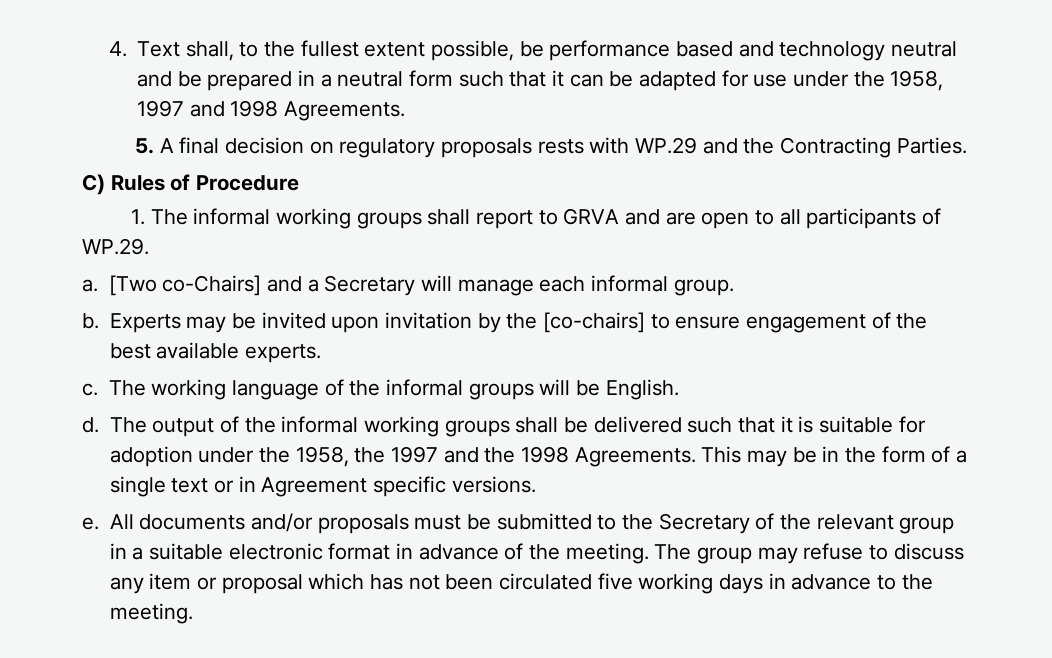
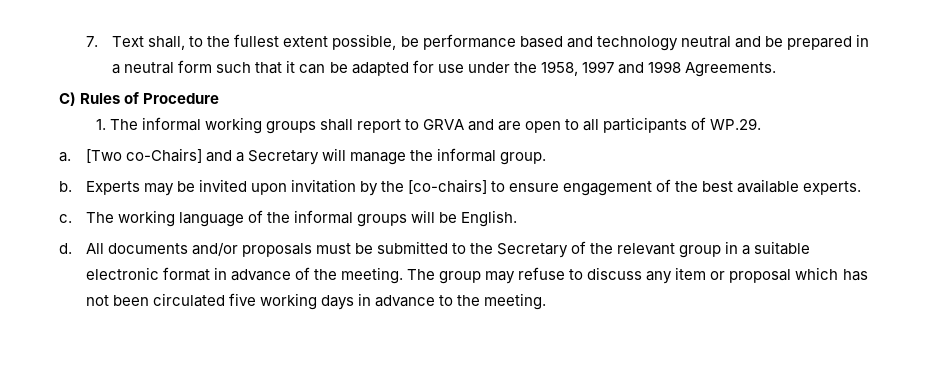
- 4. Text shall, to the fullest extent possible, be performance based and technology neutral and be prepared in a neutral form such that it can be adapted for use under the 1958, 1997 and 1998 Agreements.
+ 7. Text shall, to the fullest extent possible, be performance based and technology neutral and be prepared in a neutral form such that it can be adapted for use under the 1958, 1997 and 1998 Agreements.
- 5. A final decision on regulatory proposals rests with WP.29 and the Contracting Parties.
- [Two co-Chairs] and a Secretary will manage each informal group.
+ [Two co-Chairs] and a Secretary will manage the informal group.
- The output of the informal working groups shall be delivered such that it is suitable for adoption under the 1958, the 1997 and the 1998 Agreements. This may be in the form of a single text or in Agreement specific versions.
- e.

